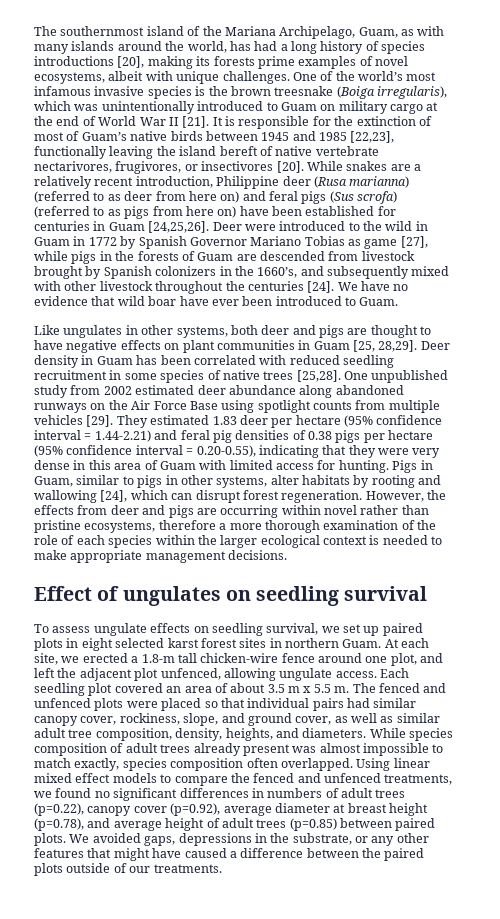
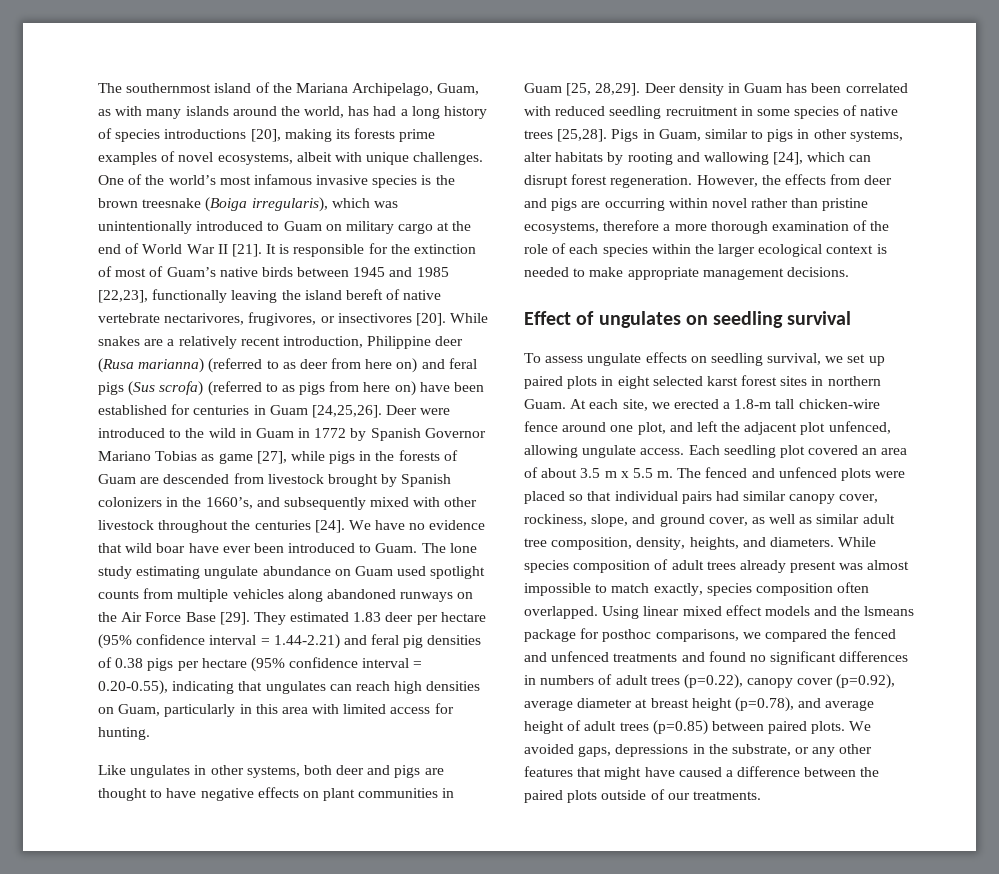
+ The lone study estimating ungulate abundance on Guam used spotlight counts from multiple vehicles along abandoned runways on the Air Force Base [29]. They estimated 1.83 deer per hectare (95% confidence interval = 1.44-2.21) and feral pig densities of 0.38 pigs per hectare (95% confidence interval = 0.20-0.55), indicating that ungulates can reach high densities on Guam, particularly in this area with limited access for hunting.
- One unpublished study from 2002 estimated deer abundance along abandoned runways on the Air Force Base using spotlight counts from multiple vehicles [29]. They estimated 1.83 deer per hectare (95% confidence interval = 1.44-2.21) and feral pig densities of 0.38 pigs per hectare (95% confidence interval = 0.20-0.55), indicating that they were very dense in this area of Guam with limited access for hunting.
- Using linear mixed effect models to compare the fenced and unfenced treatments, we found no significant differences in numbers of adult trees (p=0.22), canopy cover (p=0.92), average diameter at breast height (p=0.78), and average height of adult trees (p=0.85) between paired plots.
+ Using linear mixed effect models and the lsmeans package for posthoc comparisons, we compared the fenced and unfenced treatments and found no significant differences in numbers of adult trees (p=0.22), canopy cover (p=0.92), average diameter at breast height (p=0.78), and average height of adult trees (p=0.85) between paired plots.

